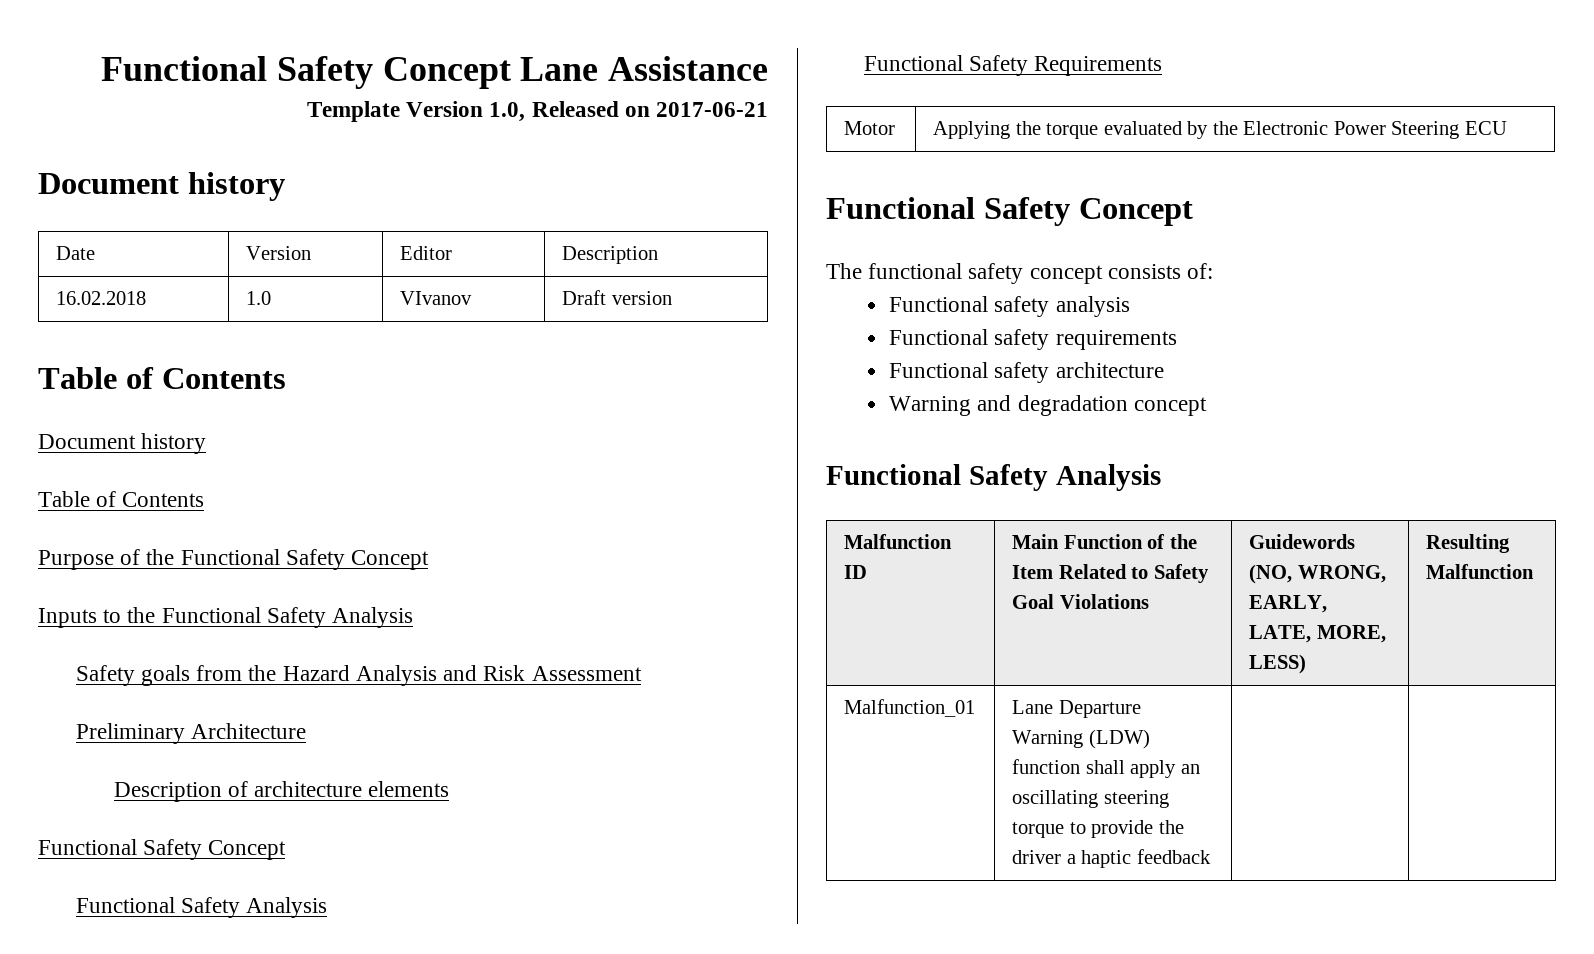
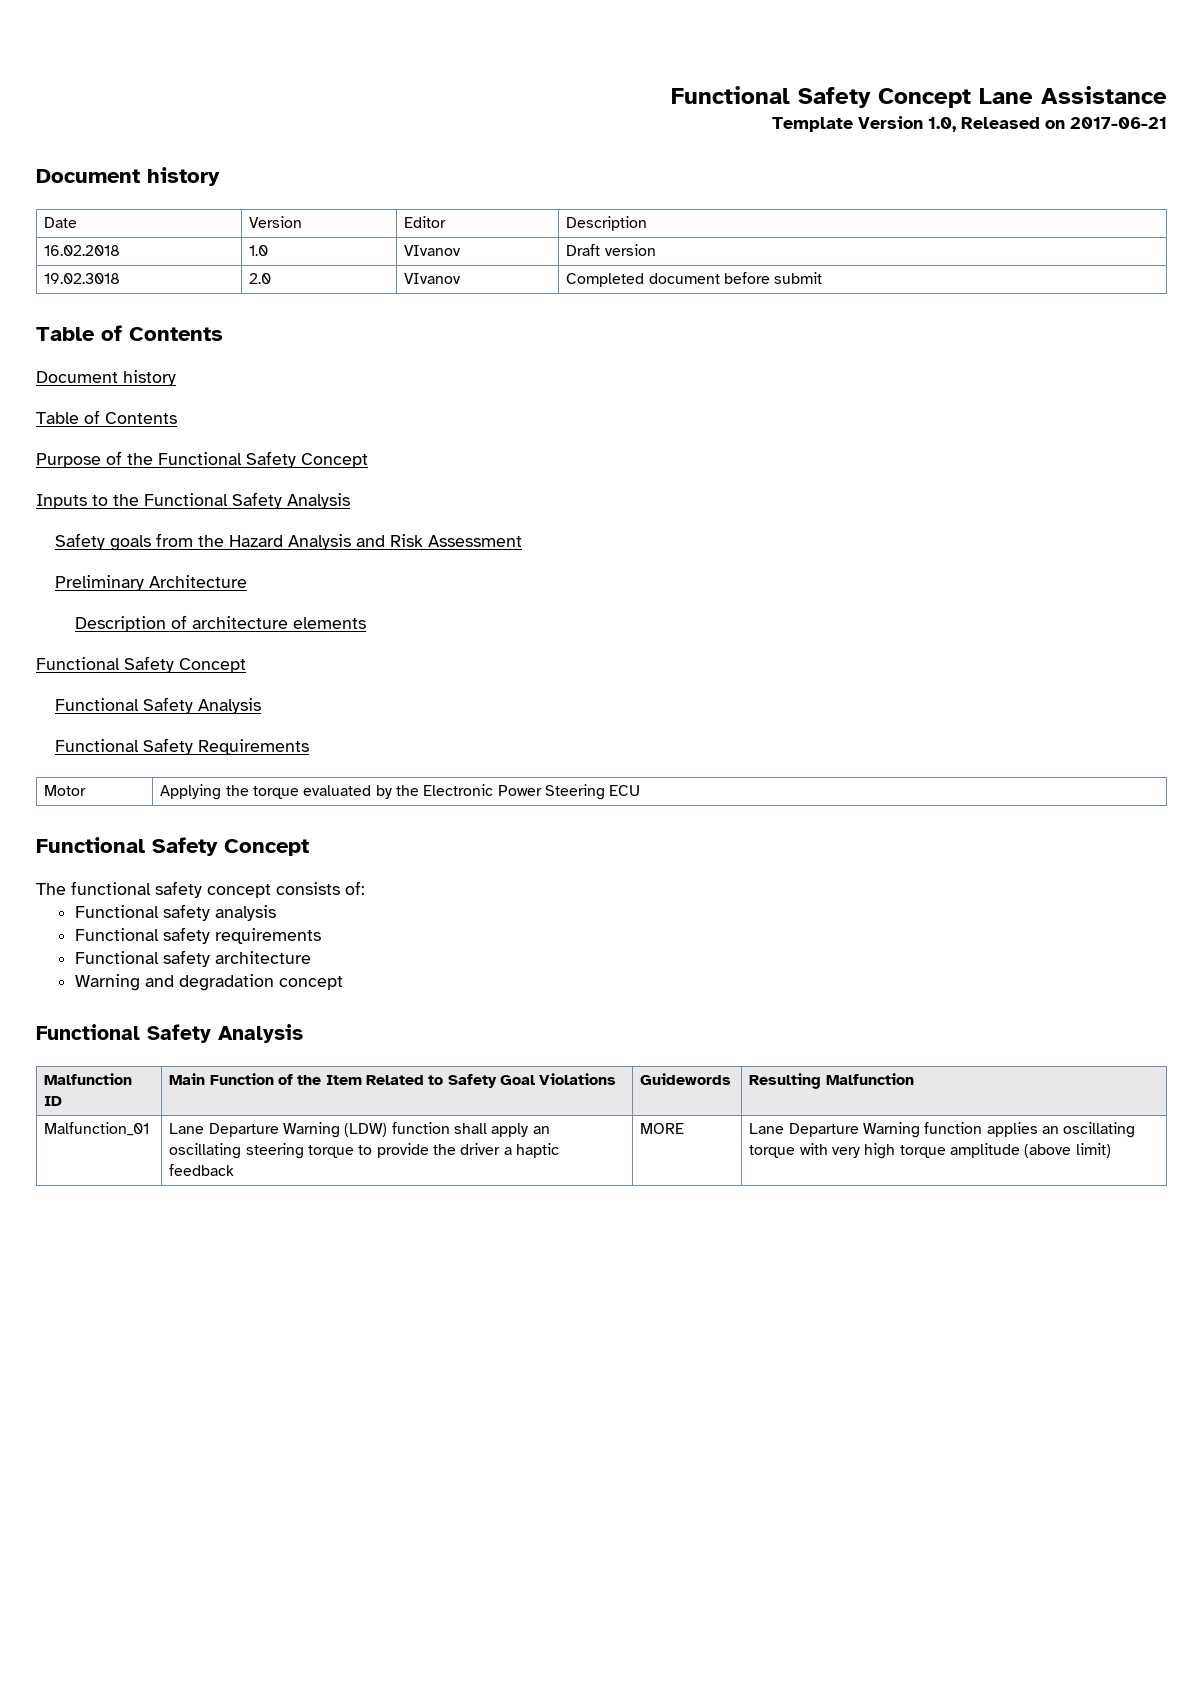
+ 19.02.3018 | 2.0 | VIvanov | Completed document before submit
- Malfunction ID | Main Function of the Item Related to Safety Goal Violations | Guidewords (NO, WRONG, EARLY, LATE, MORE, LESS) | Resulting Malfunction
+ Malfunction ID | Main Function of the Item Related to Safety Goal Violations | Guidewords | Resulting Malfunction
- Malfunction_01 | Lane Departure Warning (LDW) function shall apply an oscillating steering torque to provide the driver a haptic feedback | |
+ Malfunction_01 | Lane Departure Warning (LDW) function shall apply an oscillating steering torque to provide the driver a haptic feedback | MORE | Lane Departure Warning function applies an oscillating torque with very high torque amplitude (above limit)

